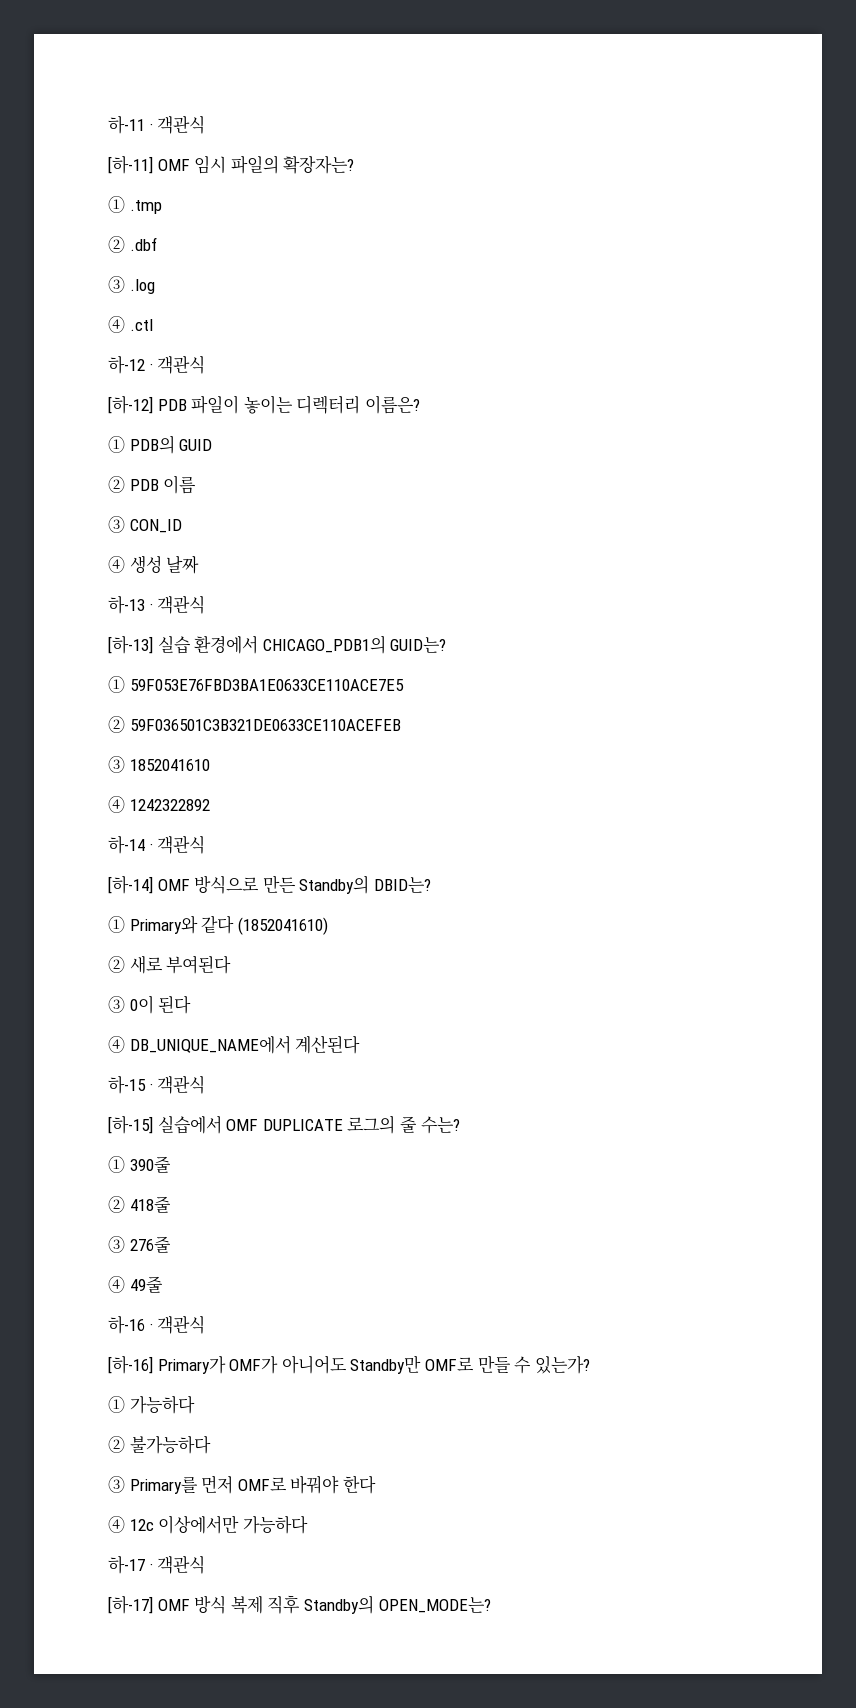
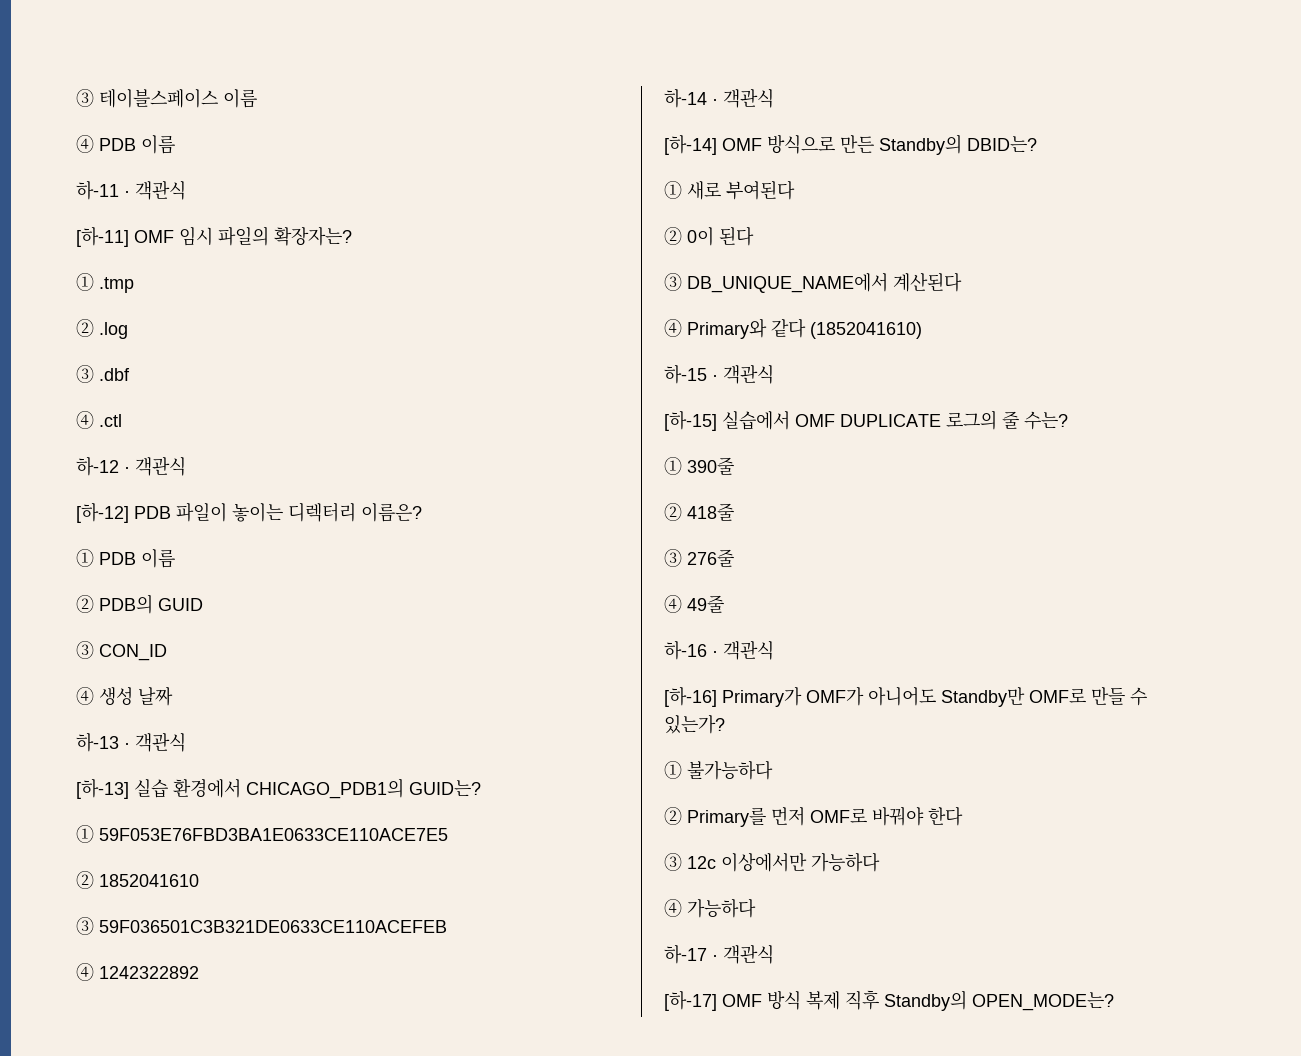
+ ③ 테이블스페이스 이름
+ ④ PDB 이름
- ② .dbf
- ③ .log
+ ② .log
+ ③ .dbf
- ① PDB의 GUID
+ ① PDB 이름
+ ② PDB의 GUID
- ② PDB 이름
- ② 59F036501C3B321DE0633CE110ACEFEB
- ③ 1852041610
+ ② 1852041610
+ ③ 59F036501C3B321DE0633CE110ACEFEB
- ① Primary와 같다 (1852041610)
- ② 새로 부여된다
- ③ 0이 된다
- ④ DB_UNIQUE_NAME에서 계산된다
+ ① 새로 부여된다
+ ② 0이 된다
+ ③ DB_UNIQUE_NAME에서 계산된다
+ ④ Primary와 같다 (1852041610)
- ① 가능하다
- ② 불가능하다
- ③ Primary를 먼저 OMF로 바꿔야 한다
+ ① 불가능하다
+ ② Primary를 먼저 OMF로 바꿔야 한다
- ④ 12c 이상에서만 가능하다
+ ③ 12c 이상에서만 가능하다
+ ④ 가능하다

